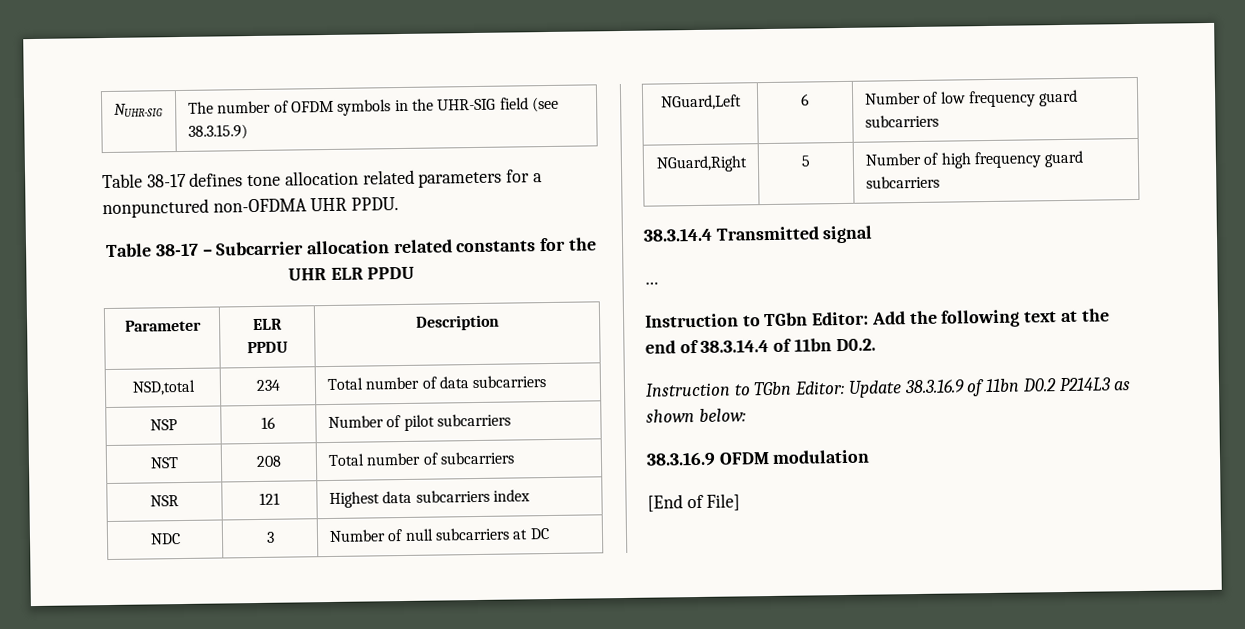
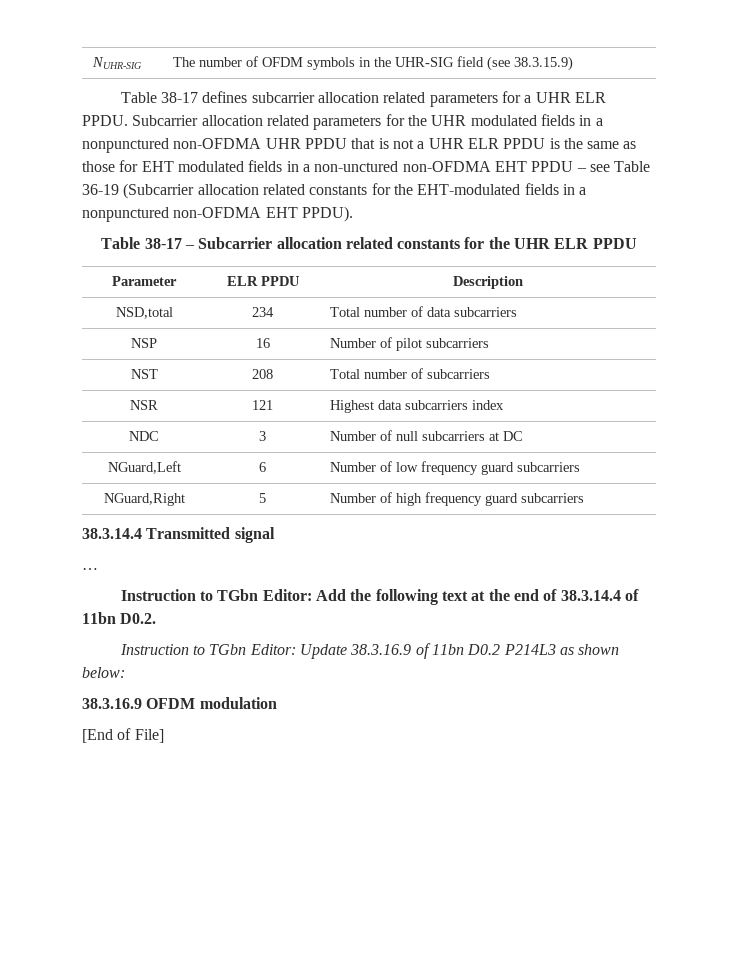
- Table 38-17 defines tone allocation related parameters for a nonpunctured non-OFDMA UHR PPDU.
+ Table 38-17 defines subcarrier allocation related parameters for a UHR ELR PPDU. Subcarrier allocation related parameters for the UHR modulated fields in a nonpunctured non-OFDMA UHR PPDU that is not a UHR ELR PPDU is the same as those for EHT modulated fields in a non-unctured non-OFDMA EHT PPDU – see Table 36-19 (Subcarrier allocation related constants for the EHT-modulated fields in a nonpunctured non-OFDMA EHT PPDU).

